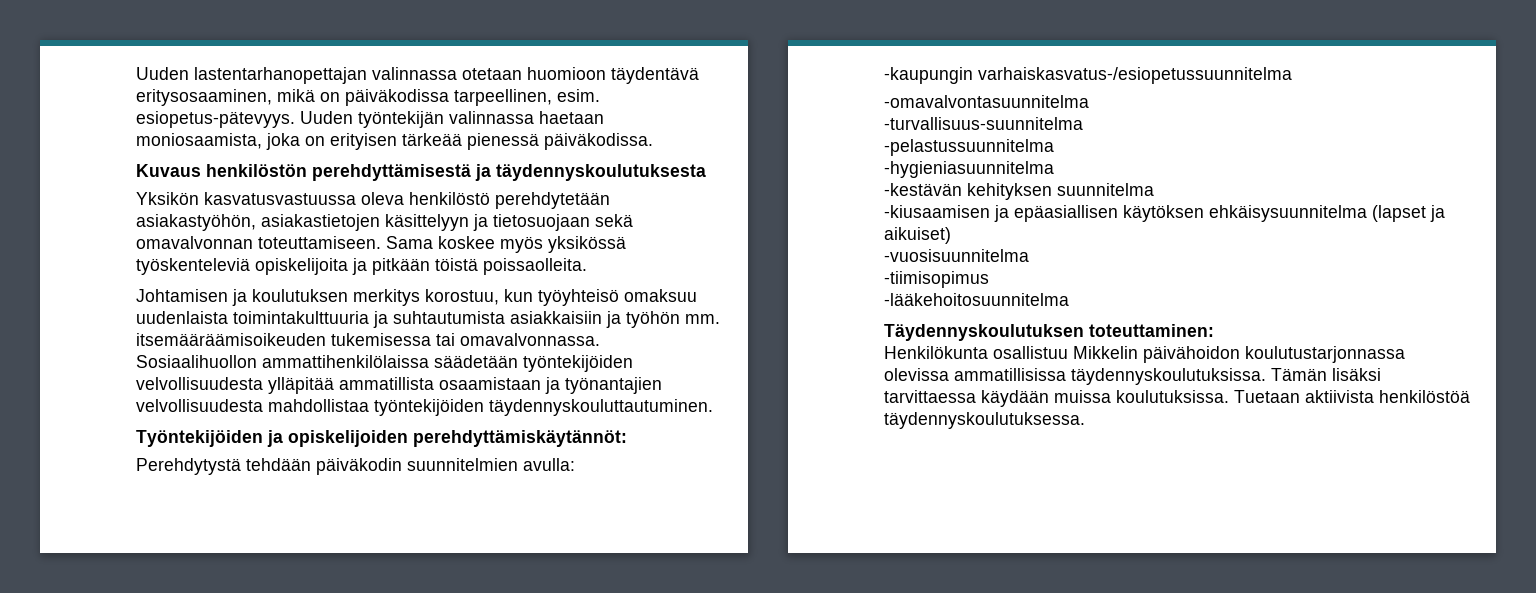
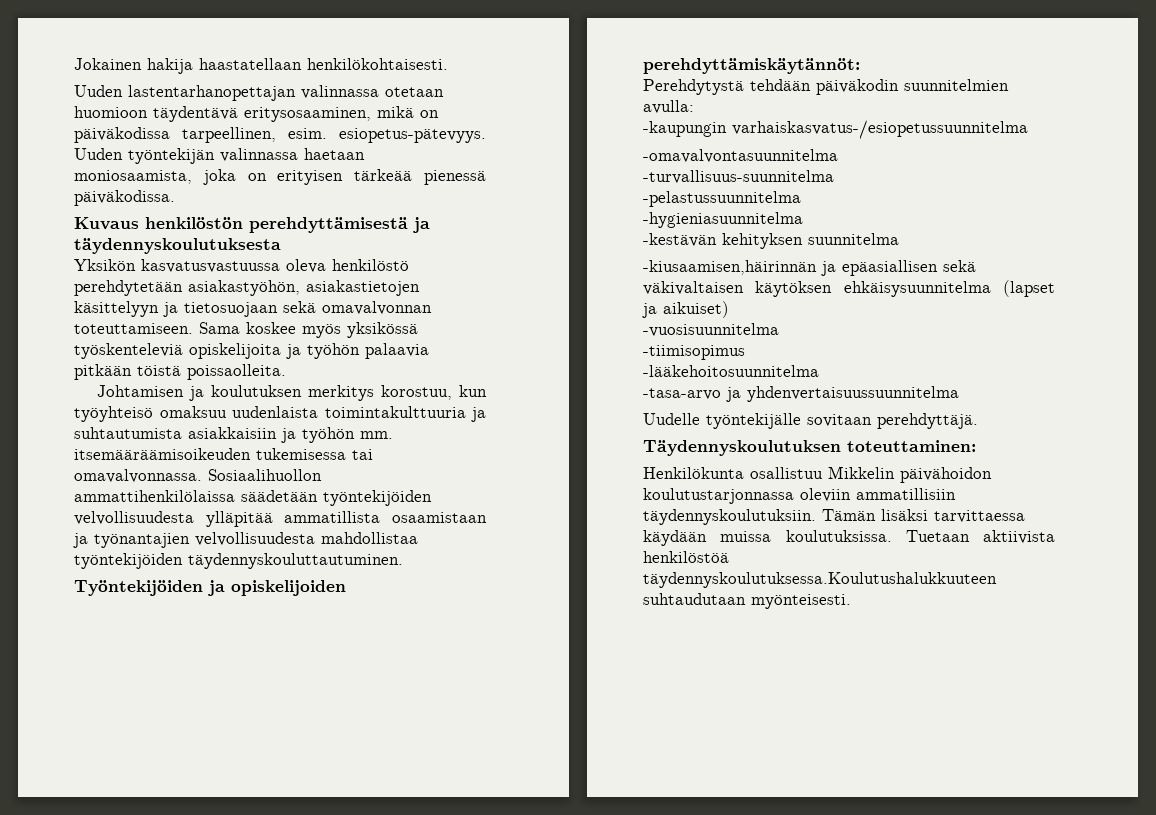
+ Jokainen hakija haastatellaan henkilökohtaisesti.
- Sama koskee myös yksikössä työskenteleviä opiskelijoita ja pitkään töistä poissaolleita.
+ Sama koskee myös yksikössä työskenteleviä opiskelijoita ja työhön palaavia pitkään töistä poissaolleita.
- -kiusaamisen ja epäasiallisen käytöksen ehkäisysuunnitelma (lapset ja aikuiset)
+ -kiusaamisen,häirinnän ja epäasiallisen sekä väkivaltaisen käytöksen ehkäisysuunnitelma (lapset ja aikuiset)
+ -tasa-arvo ja yhdenvertaisuussuunnitelma
+ Uudelle työntekijälle sovitaan perehdyttäjä.
- Henkilökunta osallistuu Mikkelin päivähoidon koulutustarjonnassa olevissa ammatillisissa täydennyskoulutuksissa.
+ Henkilökunta osallistuu Mikkelin päivähoidon koulutustarjonnassa oleviin ammatillisiin täydennyskoulutuksiin.
- Tuetaan aktiivista henkilöstöä täydennyskoulutuksessa.
+ Tuetaan aktiivista henkilöstöä täydennyskoulutuksessa.Koulutushalukkuuteen suhtaudutaan myönteisesti.

